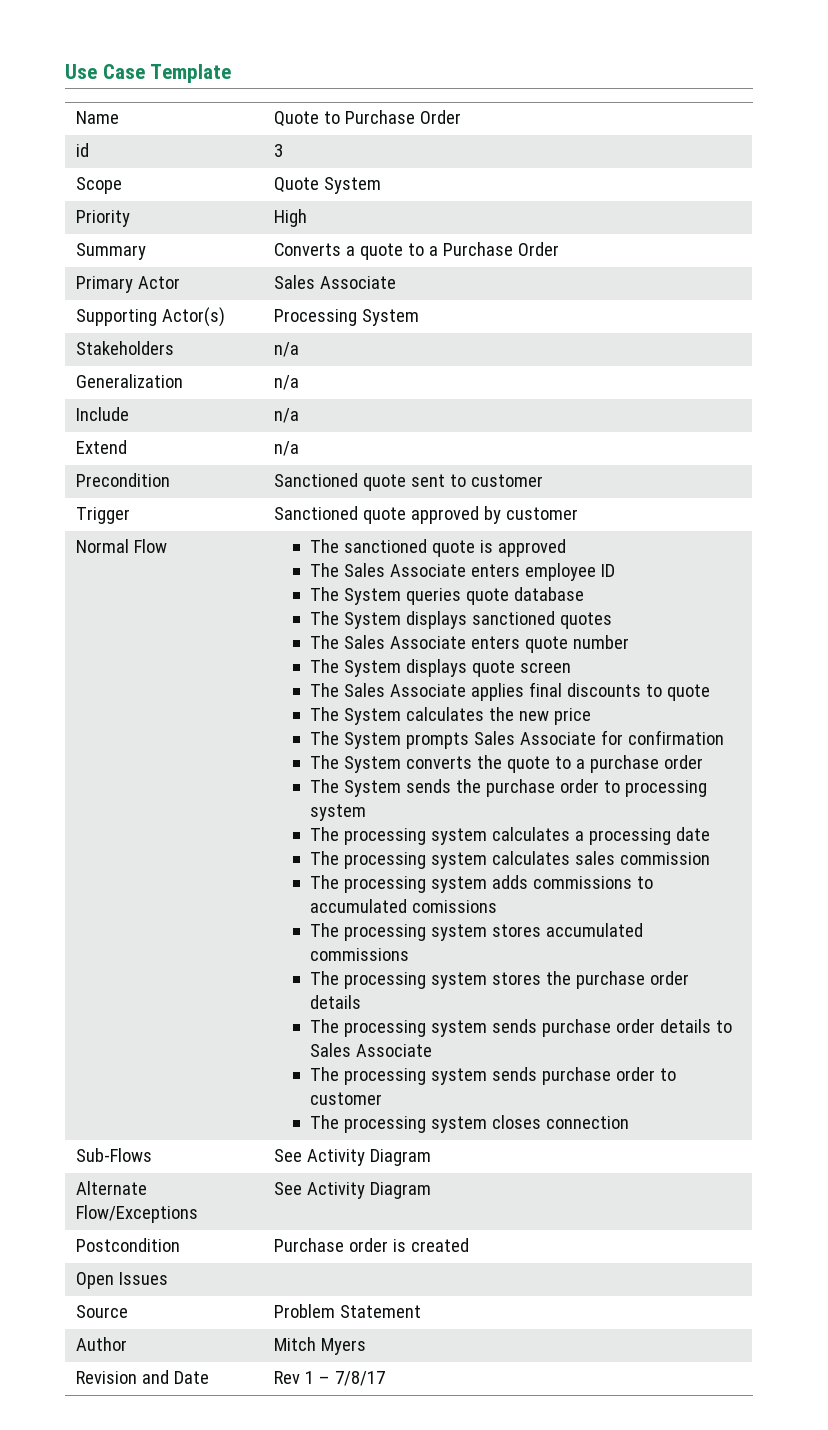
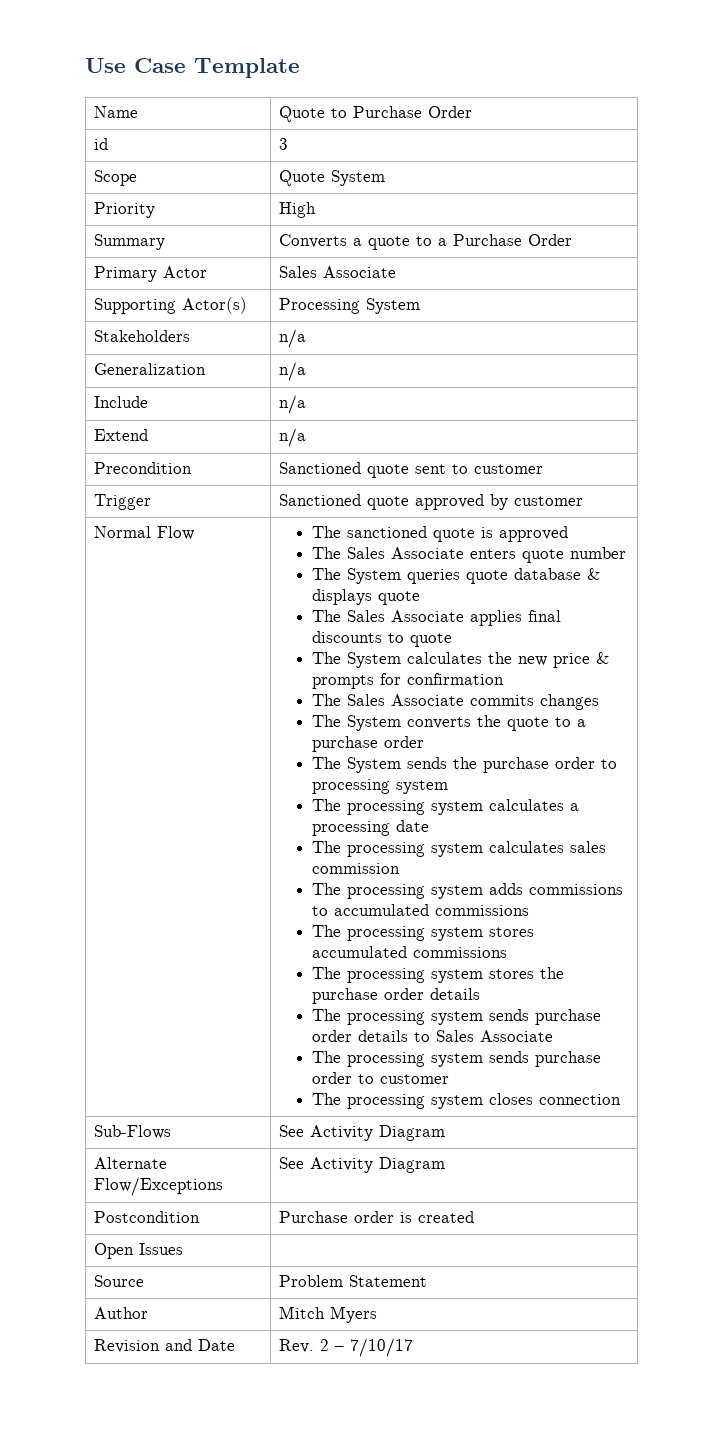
- The Sales Associate enters employee ID
+ The Sales Associate enters quote number
- The System queries quote database
- The System displays sanctioned quotes
- The Sales Associate enters quote number
- The System displays quote screen
+ The System queries quote database & displays quote
- The System calculates the new price
- The System prompts Sales Associate for confirmation
+ The System calculates the new price & prompts for confirmation
+ The Sales Associate commits changes
- The processing system adds commissions to accumulated comissions
+ The processing system adds commissions to accumulated commissions
- Revision and Date | Rev 1 – 7/8/17
+ Revision and Date | Rev. 2 – 7/10/17

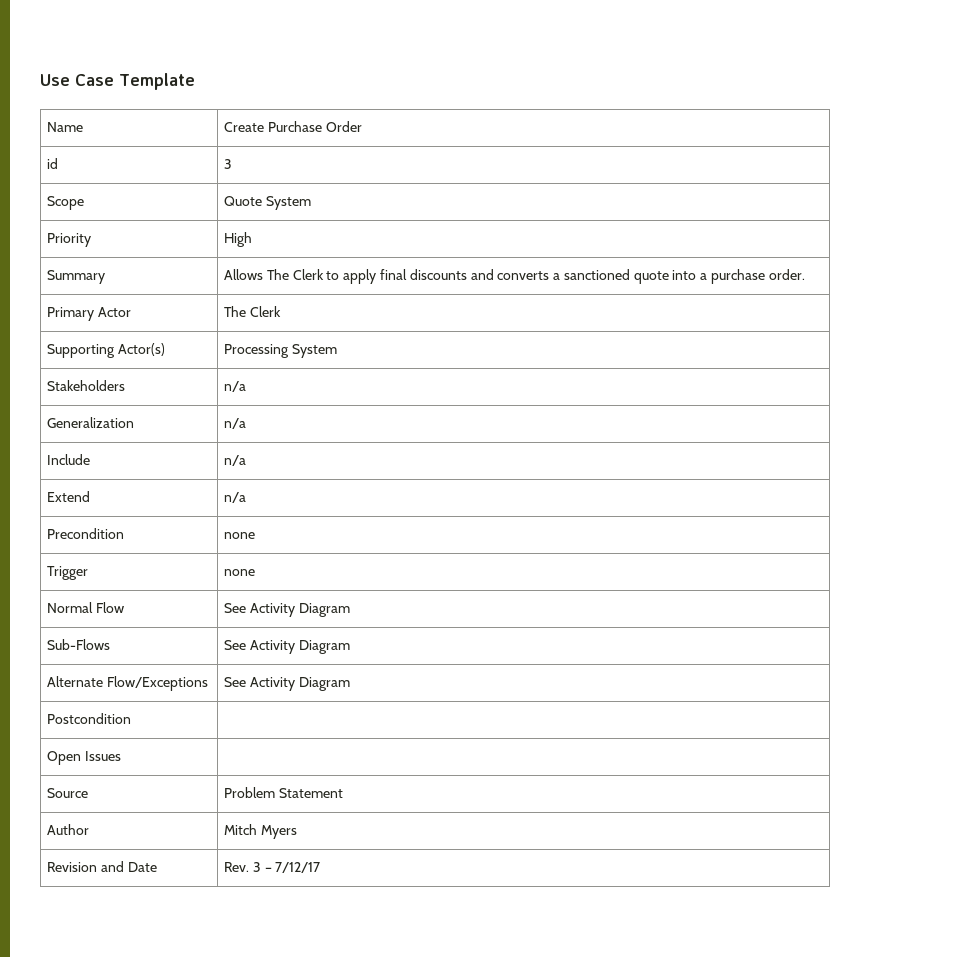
- Name | Quote to Purchase Order
+ Name | Create Purchase Order
- Summary | Converts a quote to a Purchase Order
+ Summary | Allows The Clerk to apply final discounts and converts a sanctioned quote into a purchase order.
- Primary Actor | Sales Associate
+ Primary Actor | The Clerk
- Precondition | Sanctioned quote sent to customer
- Trigger | Sanctioned quote approved by customer
- Normal Flow | The sanctioned quote is approved
- The Sales Associate enters quote number
- The System queries quote database & displays quote
- The Sales Associate applies final discounts to quote
- The System calculates the new price & prompts for confirmation
- The Sales Associate commits changes
- The System converts the quote to a purchase order
- The System sends the purchase order to processing system
- The processing system calculates a processing date
- The processing system calculates sales commission
- The processing system adds commissions to accumulated commissions
- The processing system stores accumulated commissions
- The processing system stores the purchase order details
- The processing system sends purchase order details to Sales Associate
- The processing system sends purchase order to customer
- The processing system closes connection
+ Precondition | none
+ Trigger | none
+ Normal Flow | See Activity Diagram
- Postcondition | Purchase order is created
+ Postcondition |
- Revision and Date | Rev. 2 – 7/10/17
+ Revision and Date | Rev. 3 – 7/12/17

